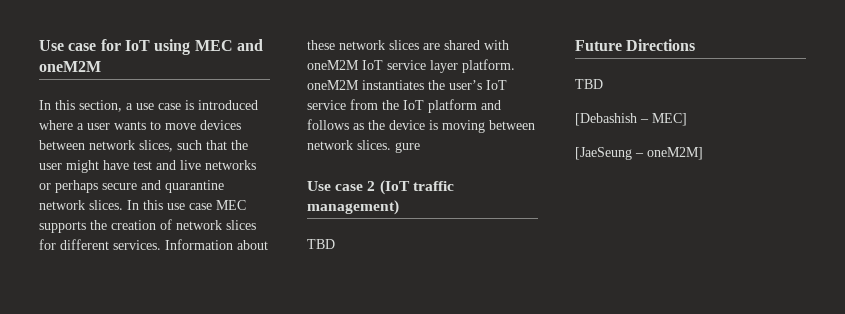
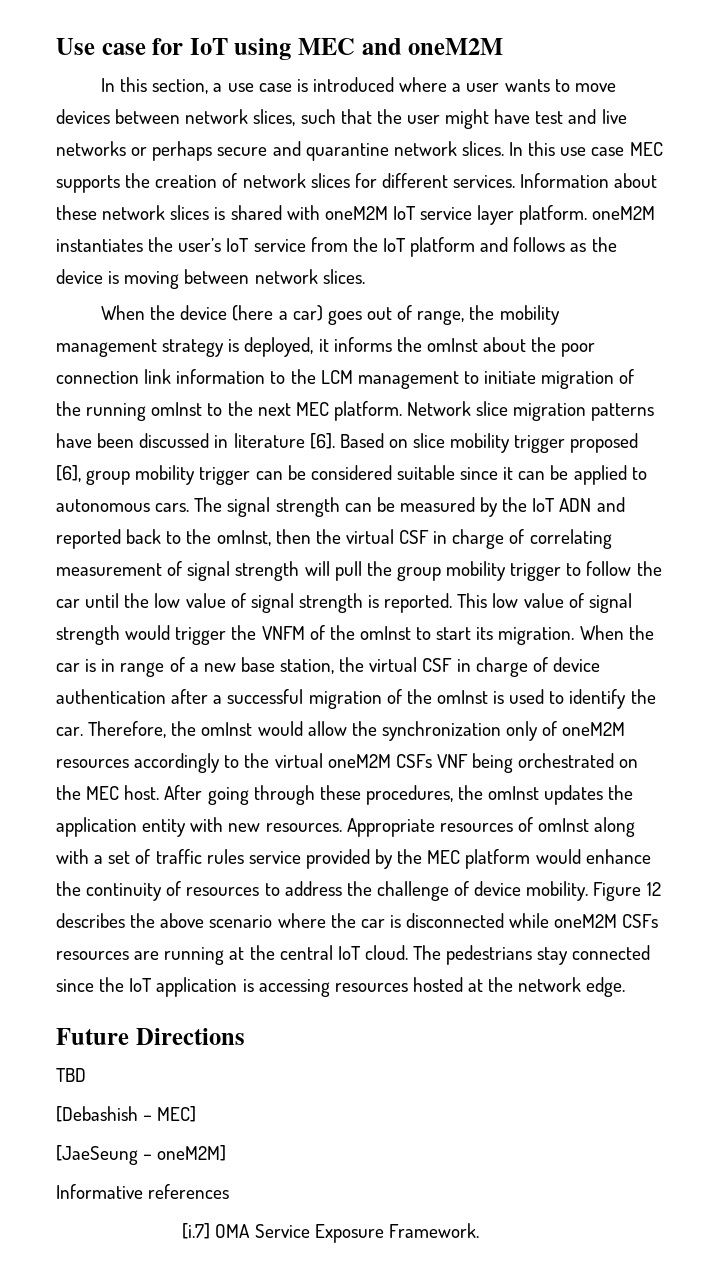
- Information about these network slices are shared with oneM2M IoT service layer platform. oneM2M instantiates the user’s IoT service from the IoT platform and follows as the device is moving between network slices. gure
- Use case 2 (IoT traffic management)
- TBD
+ Information about these network slices is shared with oneM2M IoT service layer platform. oneM2M instantiates the user’s IoT service from the IoT platform and follows as the device is moving between network slices.
+ When the device (here a car) goes out of range, the mobility management strategy is deployed, it informs the omInst about the poor connection link information to the LCM management to initiate migration of the running omInst to the next MEC platform. Network slice migration patterns have been discussed in literature [6]. Based on slice mobility trigger proposed [6], group mobility trigger can be considered suitable since it can be applied to autonomous cars. The signal strength can be measured by the IoT ADN and reported back to the omInst, then the virtual CSF in charge of correlating measurement of signal strength will pull the group mobility trigger to follow the car until the low value of signal strength is reported. This low value of signal strength would trigger the VNFM of the omInst to start its migration. When the car is in range of a new base station, the virtual CSF in charge of device authentication after a successful migration of the omInst is used to identify the car. Therefore, the omInst would allow the synchronization only of oneM2M resources accordingly to the virtual oneM2M CSFs VNF being orchestrated on the MEC host. After going through these procedures, the omInst updates the application entity with new resources. Appropriate resources of omInst along with a set of traffic rules service provided by the MEC platform would enhance the continuity of resources to address the challenge of device mobility. Figure 12 describes the above scenario where the car is disconnected while oneM2M CSFs resources are running at the central IoT cloud. The pedestrians stay connected since the IoT application is accessing resources hosted at the network edge.
+ Informative references
+ [i.7] OMA Service Exposure Framework.

